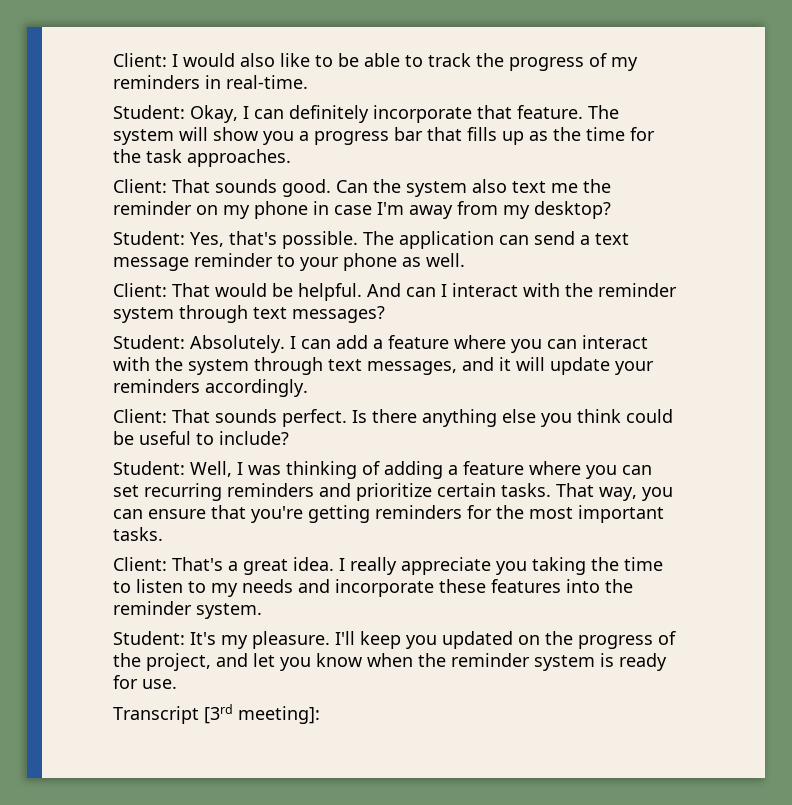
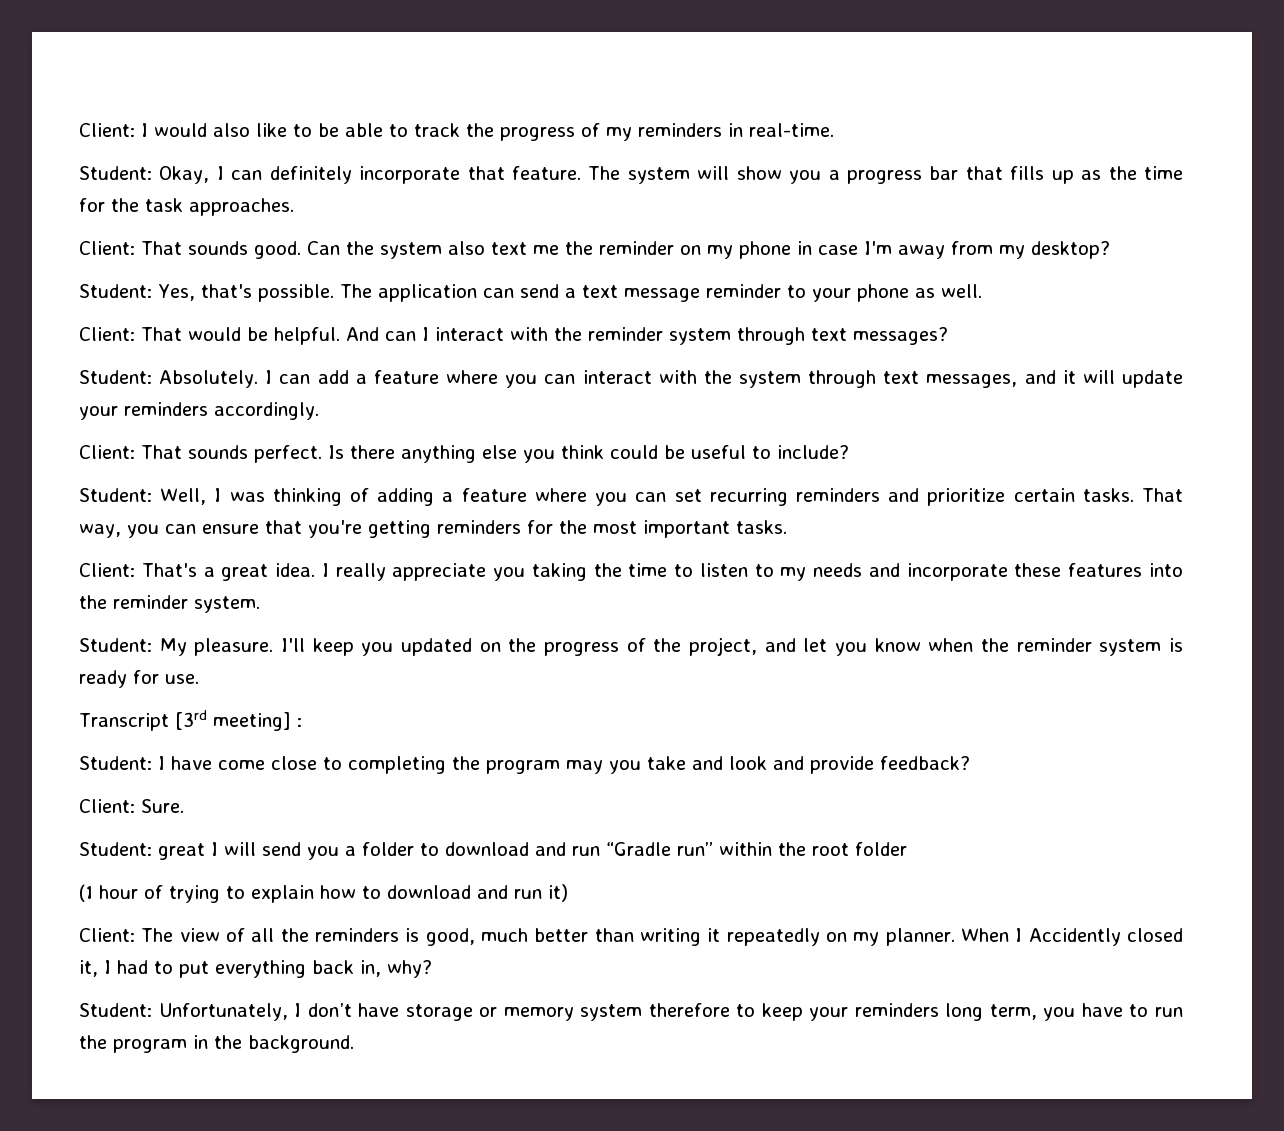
- Student: It's my pleasure.
+ Student: My pleasure.
- Transcript [3rd meeting]:
+ Transcript [3rd meeting] :
+ Student: I have come close to completing the program may you take and look and provide feedback?
+ Client: Sure.
+ Student: great I will send you a folder to download and run “Gradle run” within the root folder
+ (1 hour of trying to explain how to download and run it)
+ Client: The view of all the reminders is good, much better than writing it repeatedly on my planner. When I Accidently closed it, I had to put everything back in, why?
+ Student: Unfortunately, I don’t have storage or memory system therefore to keep your reminders long term, you have to run the program in the background.

